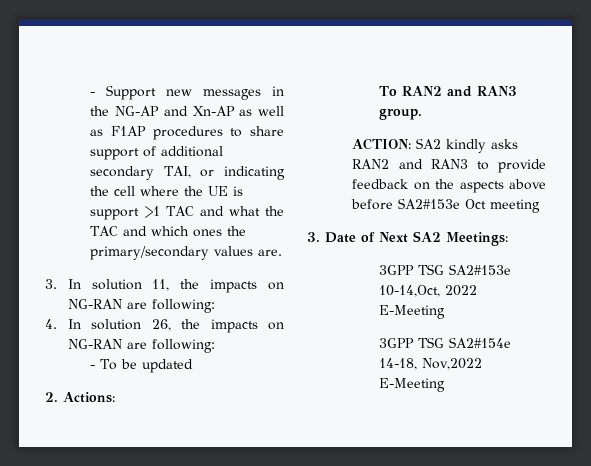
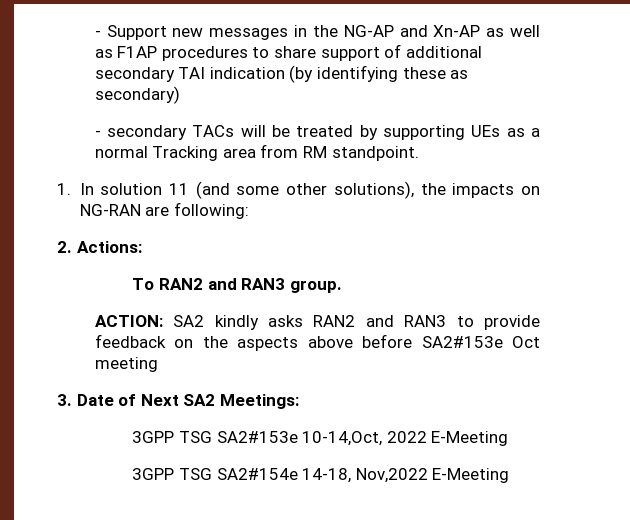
- - Support new messages in the NG-AP and Xn-AP as well as F1AP procedures to share support of additional secondary TAI, or indicating the cell where the UE is support >1 TAC and what the TAC and which ones the primary/secondary values are.
- 3. In solution 11, the impacts on NG-RAN are following:
- 4. In solution 26, the impacts on NG-RAN are following:
- - To be updated
+ - Support new messages in the NG-AP and Xn-AP as well as F1AP procedures to share support of additional secondary TAI indication (by identifying these as secondary)
+ - secondary TACs will be treated by supporting UEs as a normal Tracking area from RM standpoint.
+ 1. In solution 11 (and some other solutions), the impacts on NG-RAN are following:

